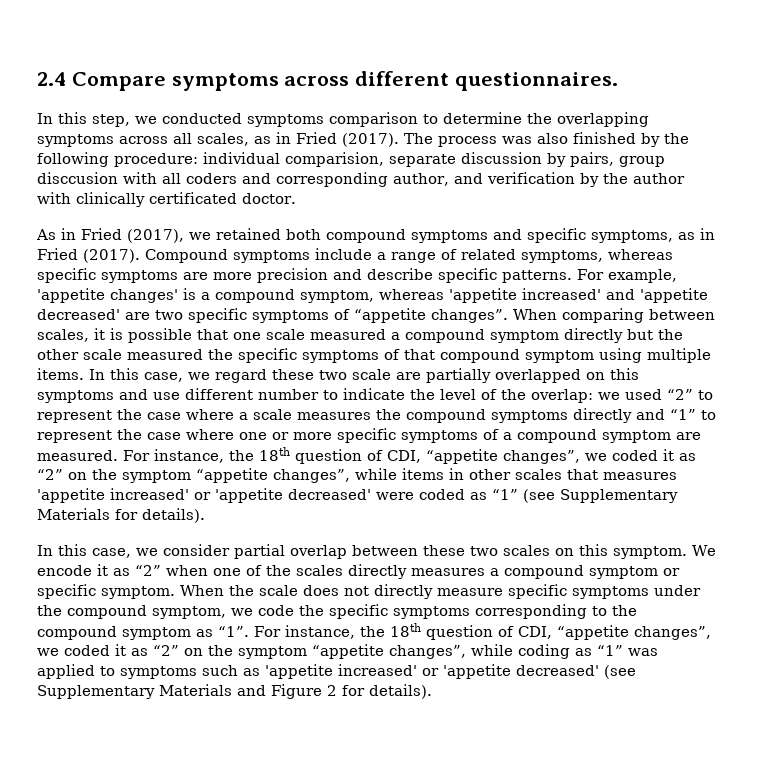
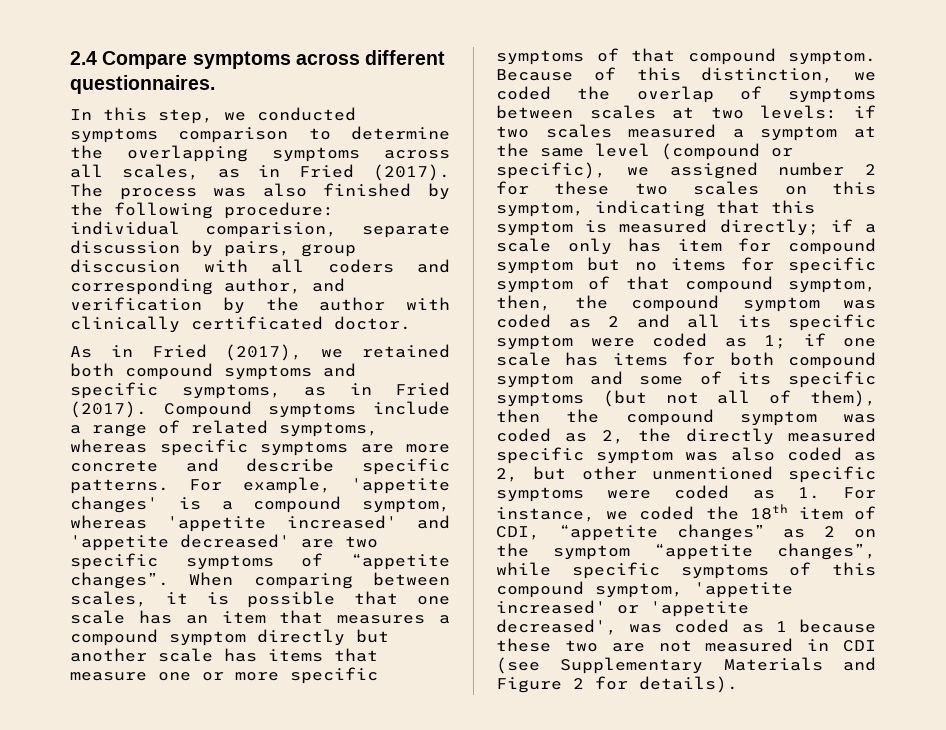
- Compound symptoms include a range of related symptoms, whereas specific symptoms are more precision and describe specific patterns.
+ Compound symptoms include a range of related symptoms, whereas specific symptoms are more concrete and describe specific patterns.
- When comparing between scales, it is possible that one scale measured a compound symptom directly but the other scale measured the specific symptoms of that compound symptom using multiple items. In this case, we regard these two scale are partially overlapped on this symptoms and use different number to indicate the level of the overlap: we used “2” to represent the case where a scale measures the compound symptoms directly and “1” to represent the case where one or more specific symptoms of a compound symptom are measured. For instance, the 18th question of CDI, “appetite changes”, we coded it as “2” on the symptom “appetite changes”, while items in other scales that measures 'appetite increased' or 'appetite decreased' were coded as “1” (see Supplementary Materials for details).
- In this case, we consider partial overlap between these two scales on this symptom. We encode it as “2” when one of the scales directly measures a compound symptom or specific symptom. When the scale does not directly measure specific symptoms under the compound symptom, we code the specific symptoms corresponding to the compound symptom as “1”. For instance, the 18th question of CDI, “appetite changes”, we coded it as “2” on the symptom “appetite changes”, while coding as “1” was applied to symptoms such as 'appetite increased' or 'appetite decreased' (see Supplementary Materials and Figure 2 for details).
+ When comparing between scales, it is possible that one scale has an item that measures a compound symptom directly but another scale has items that measure one or more specific symptoms of that compound symptom. Because of this distinction, we coded the overlap of symptoms between scales at two levels: if two scales measured a symptom at the same level (compound or specific), we assigned number 2 for these two scales on this symptom, indicating that this symptom is measured directly; if a scale only has item for compound symptom but no items for specific symptom of that compound symptom, then, the compound symptom was coded as 2 and all its specific symptom were coded as 1; if one scale has items for both compound symptom and some of its specific symptoms (but not all of them), then the compound symptom was coded as 2, the directly measured specific symptom was also coded as 2, but other unmentioned specific symptoms were coded as 1. For instance, we coded the 18th item of CDI, “appetite changes” as 2 on the symptom “appetite changes”, while specific symptoms of this compound symptom, 'appetite increased' or 'appetite decreased', was coded as 1 because these two are not measured in CDI (see Supplementary Materials and Figure 2 for details).

